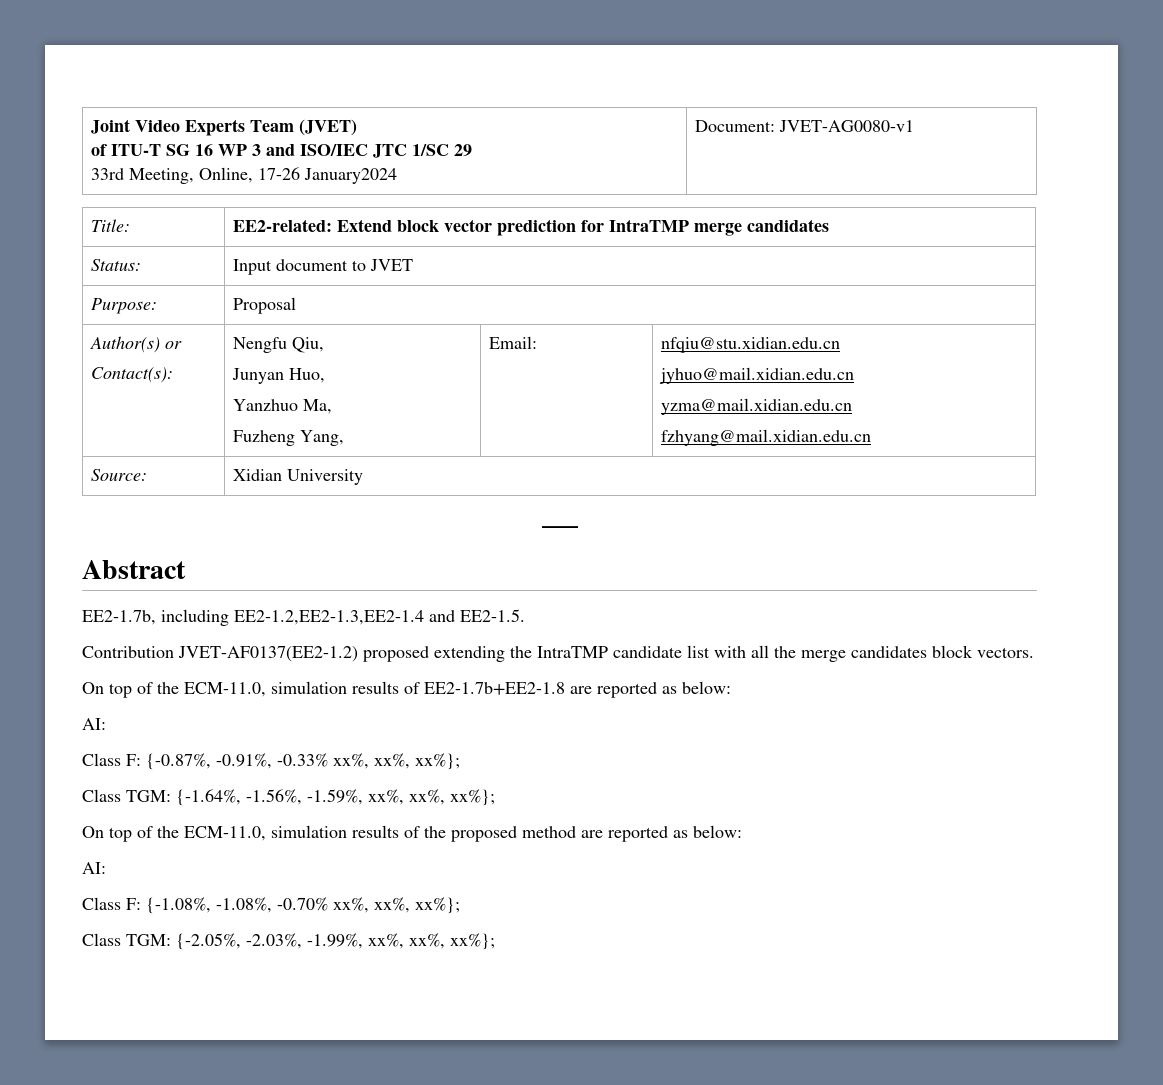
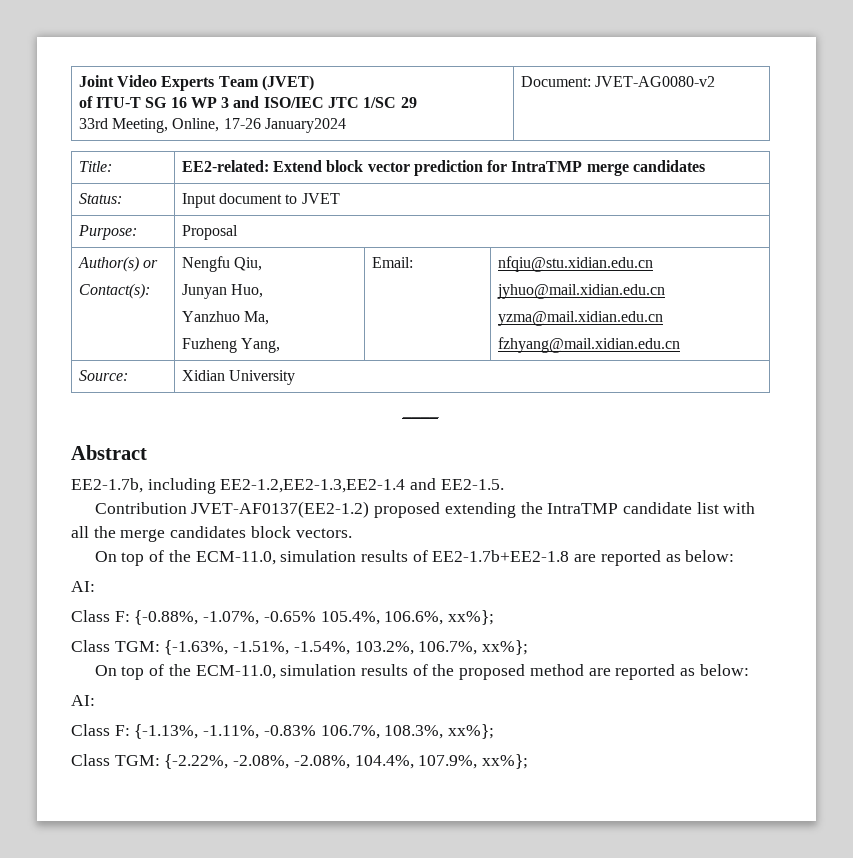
  Joint Video Experts Team (JVET)
  of ITU-T SG 16 WP 3 and ISO/IEC JTC 1/SC 29
- 33rd Meeting, Online, 17-26 January2024 | Document: JVET-AG0080-v1
+ 33rd Meeting, Online, 17-26 January2024 | Document: JVET-AG0080-v2
- Class F: {-0.87%, -0.91%, -0.33% xx%, xx%, xx%};
- Class TGM: {-1.64%, -1.56%, -1.59%, xx%, xx%, xx%};
+ Class F: {-0.88%, -1.07%, -0.65% 105.4%, 106.6%, xx%};
+ Class TGM: {-1.63%, -1.51%, -1.54%, 103.2%, 106.7%, xx%};
- Class F: {-1.08%, -1.08%, -0.70% xx%, xx%, xx%};
- Class TGM: {-2.05%, -2.03%, -1.99%, xx%, xx%, xx%};
+ Class F: {-1.13%, -1.11%, -0.83% 106.7%, 108.3%, xx%};
+ Class TGM: {-2.22%, -2.08%, -2.08%, 104.4%, 107.9%, xx%};

